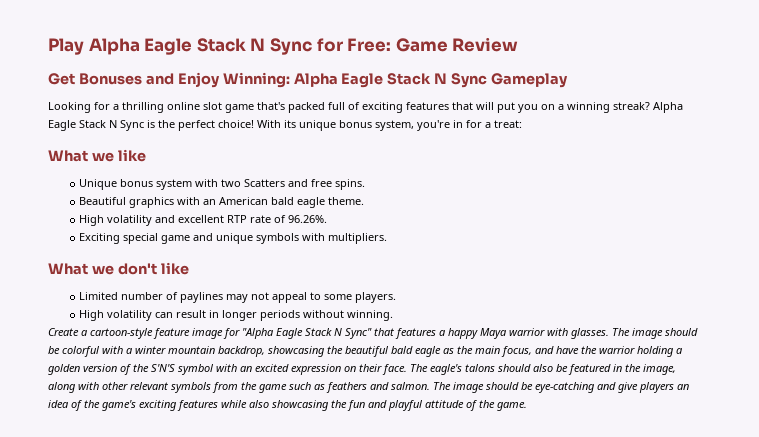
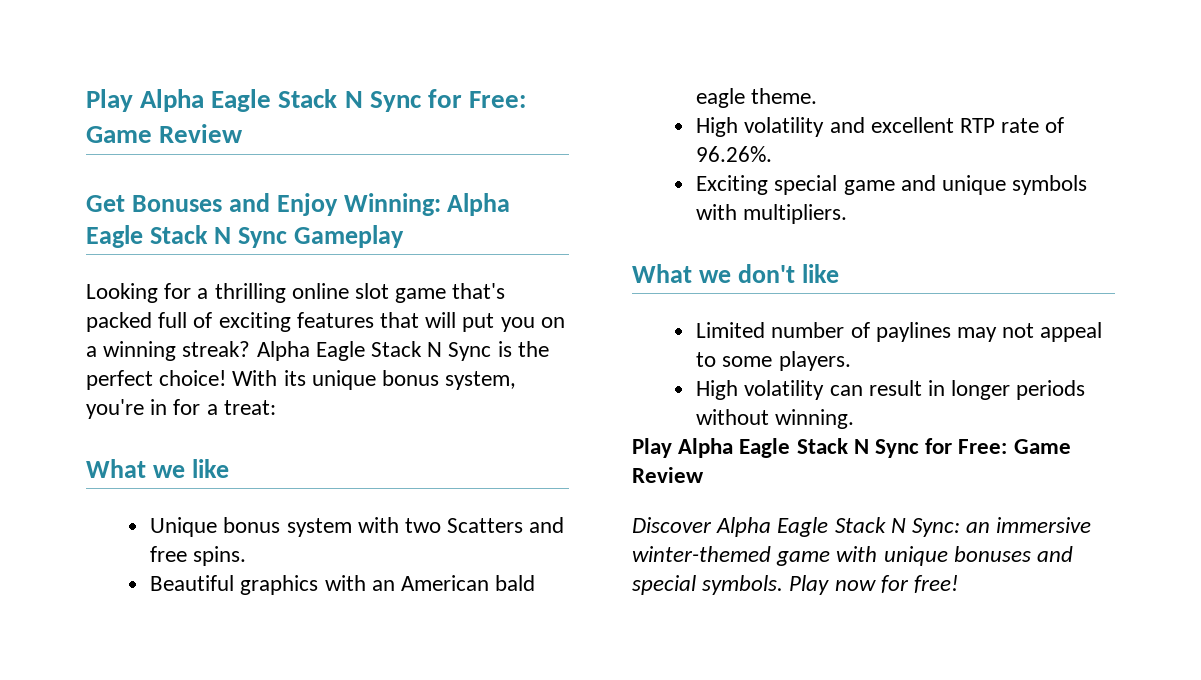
  High volatility can result in longer periods without winning.
- Create a cartoon-style feature image for "Alpha Eagle Stack N Sync" that features a happy Maya warrior with glasses. The image should be colorful with a winter mountain backdrop, showcasing the beautiful bald eagle as the main focus, and have the warrior holding a golden version of the S'N'S symbol with an excited expression on their face. The eagle's talons should also be featured in the image, along with other relevant symbols from the game such as feathers and salmon. The image should be eye-catching and give players an idea of the game's exciting features while also showcasing the fun and playful attitude of the game.
+ Play Alpha Eagle Stack N Sync for Free: Game Review
+ Discover Alpha Eagle Stack N Sync: an immersive winter-themed game with unique bonuses and special symbols. Play now for free!

